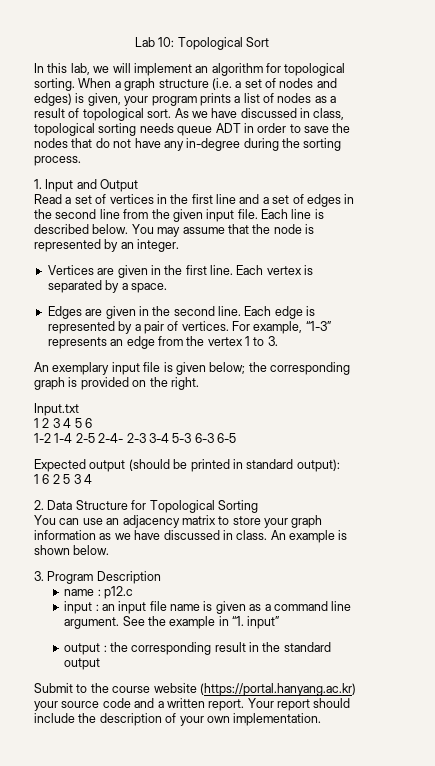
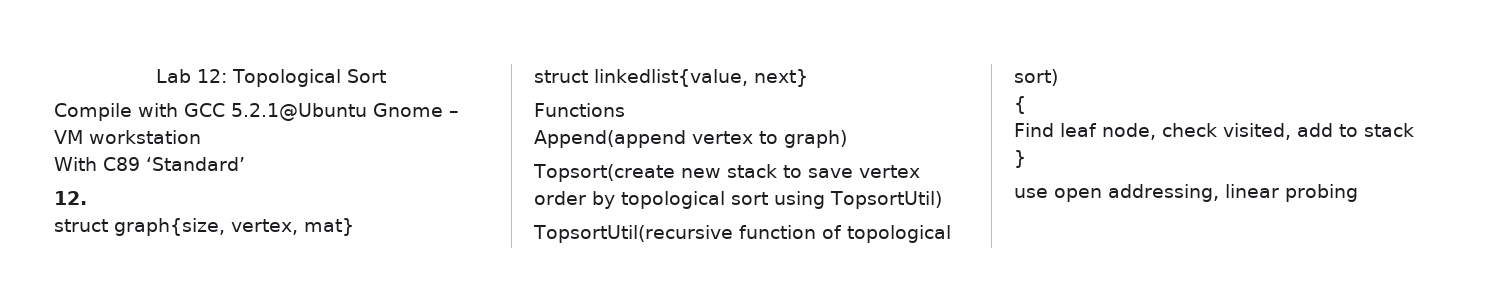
- Lab 10: Topological Sort
+ Lab 12: Topological Sort
- In this lab, we will implement an algorithm for topological sorting. When a graph structure (i.e. a set of nodes and edges) is given, your program prints a list of nodes as a result of topological sort. As we have discussed in class, topological sorting needs queue ADT in order to save the nodes that do not have any in-degree during the sorting process.
- 1. Input and Output
- Read a set of vertices in the first line and a set of edges in the second line from the given input file. Each line is described below. You may assume that the node is represented by an integer.
- Vertices are given in the first line. Each vertex is separated by a space.
- Edges are given in the second line. Each edge is represented by a pair of vertices. For example, “1-3” represents an edge from the vertex 1 to 3.
- An exemplary input file is given below; the corresponding graph is provided on the right.
- Input.txt
- 1 2 3 4 5 6
- 1-2 1-4 2-5 2-4- 2-3 3-4 5-3 6-3 6-5
- Expected output (should be printed in standard output):
- 1 6 2 5 3 4
- 2. Data Structure for Topological Sorting
- You can use an adjacency matrix to store your graph information as we have discussed in class. An example is shown below.
- 3. Program Description
- name : p12.c
- input : an input file name is given as a command line argument. See the example in “1. input”
- output : the corresponding result in the standard output
- Submit to the course website (https://portal.hanyang.ac.kr) your source code and a written report. Your report should include the description of your own implementation.
+ Compile with GCC 5.2.1@Ubuntu Gnome – VM workstation
+ With C89 ‘Standard’
+ 12.
+ struct graph{size, vertex, mat}
+ struct linkedlist{value, next}
+ Functions
+ Append(append vertex to graph)
+ Topsort(create new stack to save vertex order by topological sort using TopsortUtil)
+ TopsortUtil(recursive function of topological sort)
+ {
+ Find leaf node, check visited, add to stack
+ }
+ use open addressing, linear probing

